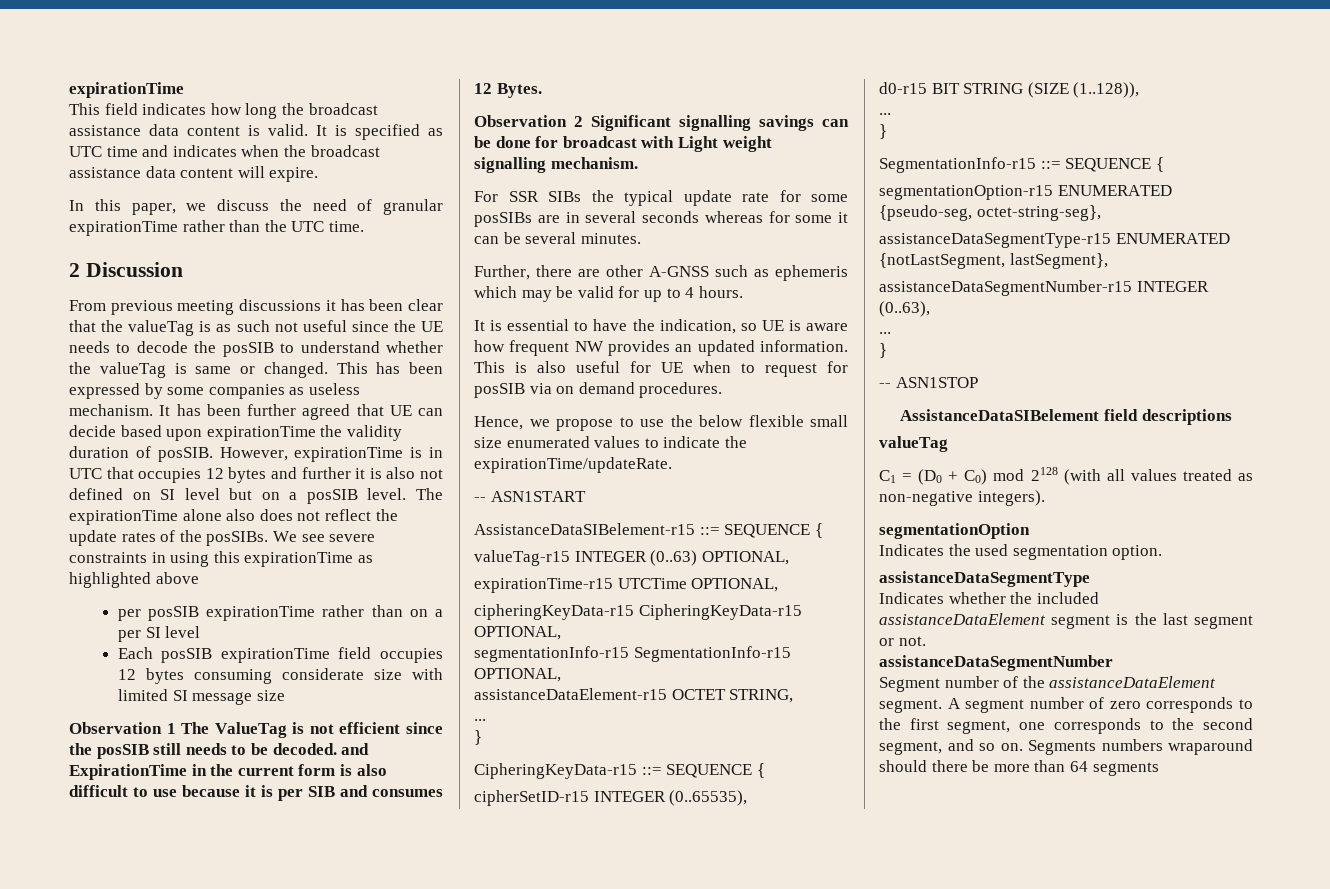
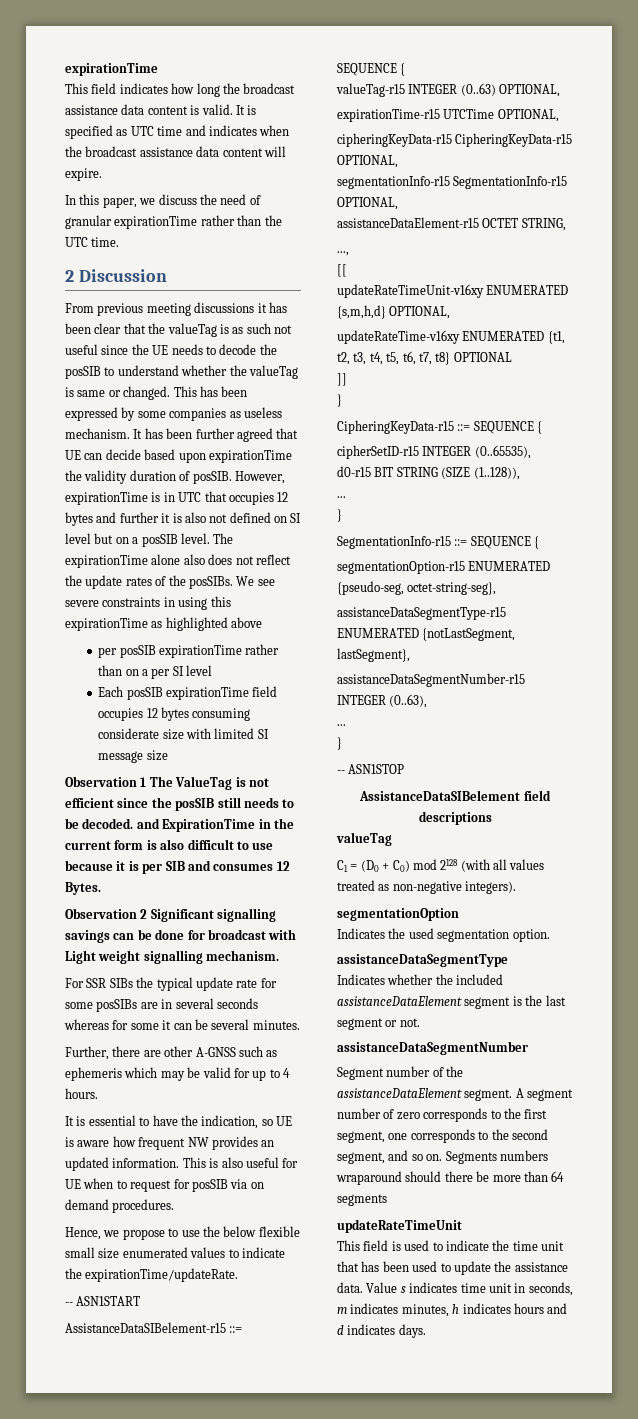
  assistanceDataElement-r15 OCTET STRING,
- ...
+ ...,
+ [[
+ updateRateTimeUnit-v16xy ENUMERATED {s,m,h,d} OPTIONAL,
+ updateRateTime-v16xy ENUMERATED {t1, t2, t3, t4, t5, t6, t7, t8} OPTIONAL
+ ]]
+ updateRateTimeUnit
+ This field is used to indicate the time unit that has been used to update the assistance data. Value s indicates time unit in seconds, m indicates minutes, h indicates hours and d indicates days.

